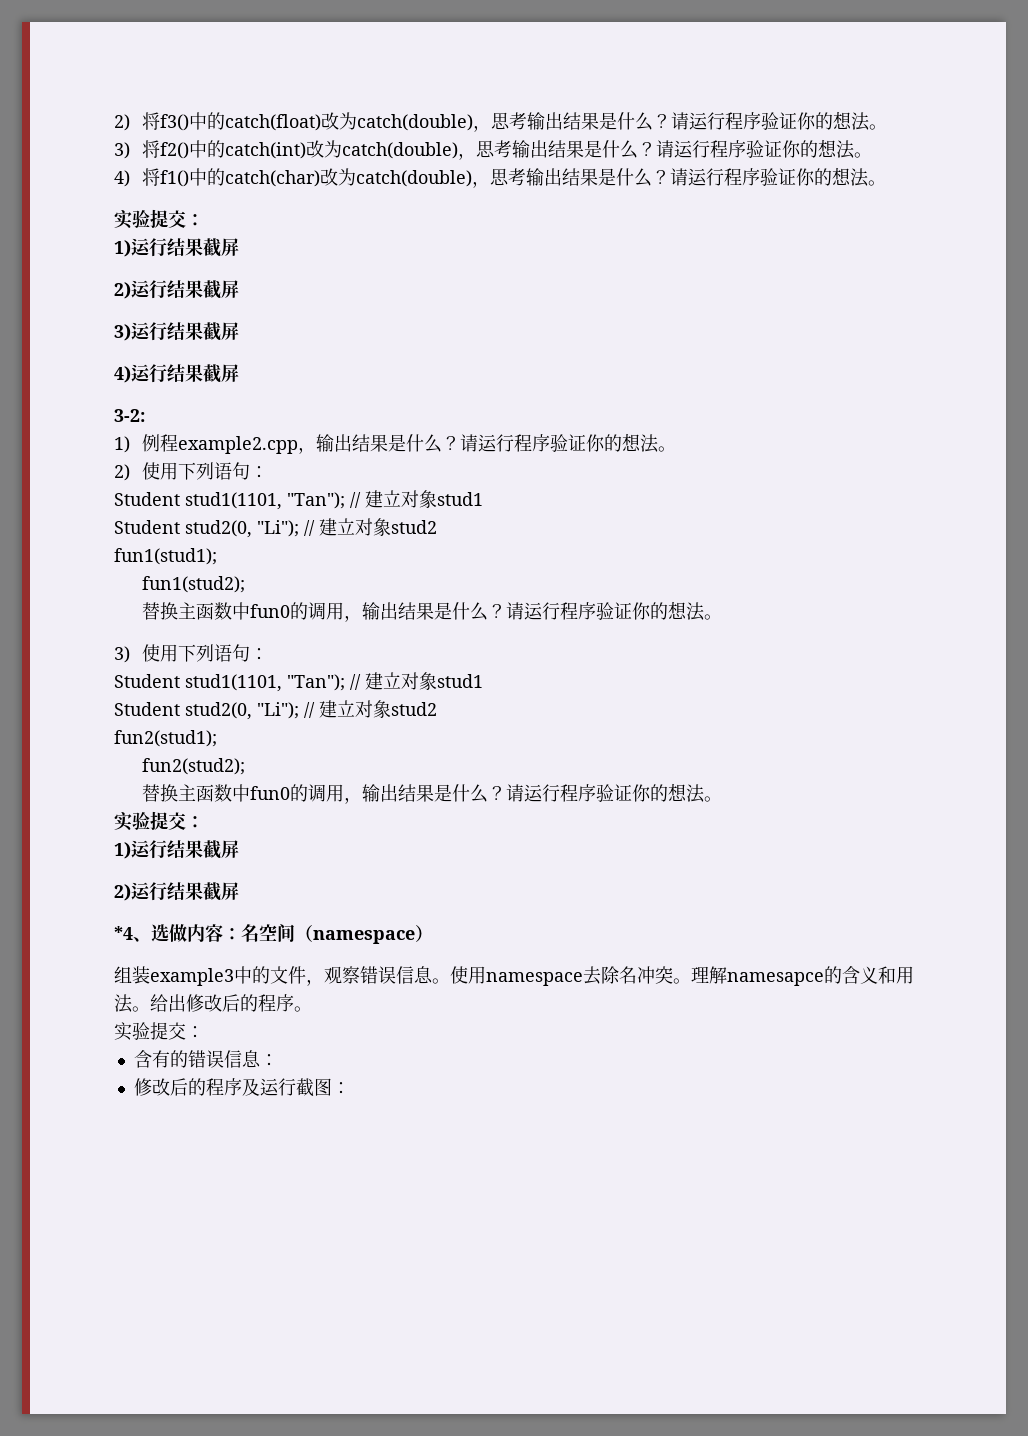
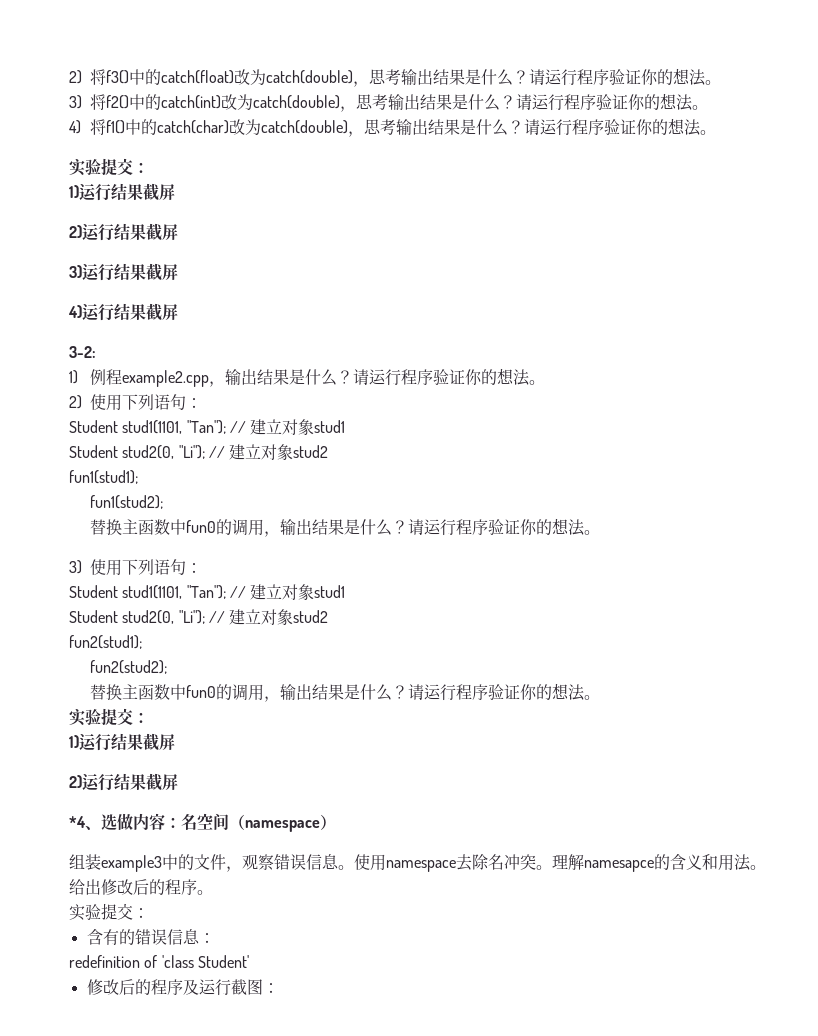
+ redefinition of 'class Student'

